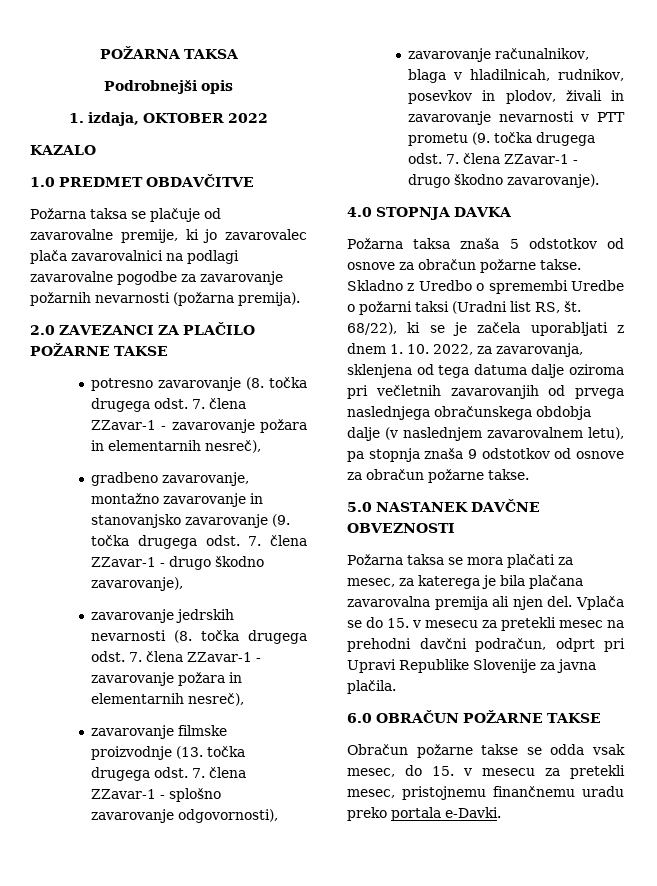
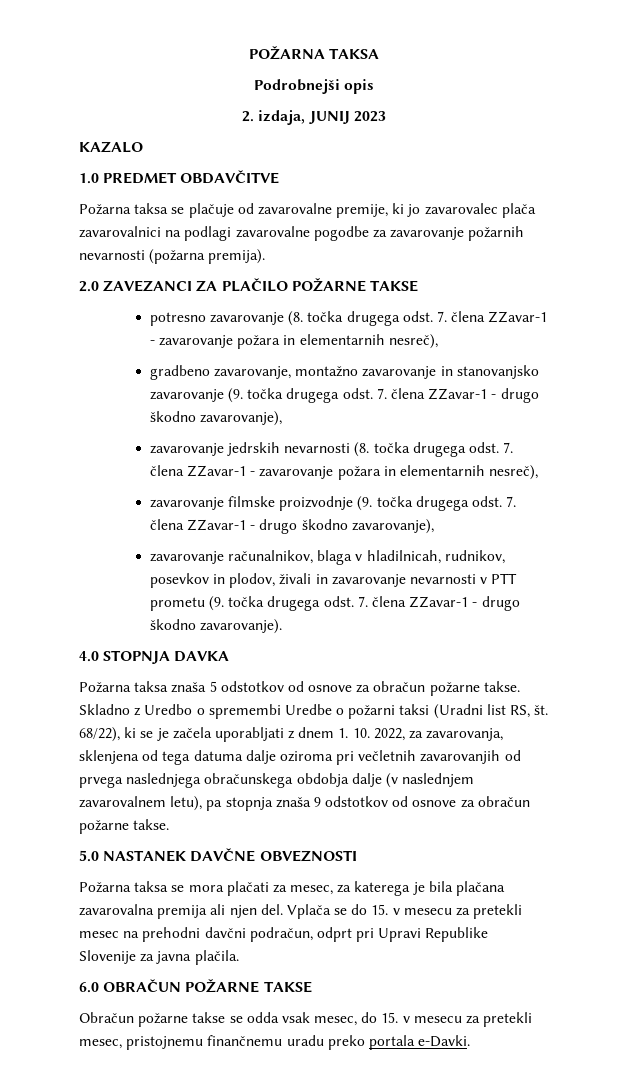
- 1. izdaja, OKTOBER 2022
+ 2. izdaja, JUNIJ 2023
- zavarovanje filmske proizvodnje (13. točka drugega odst. 7. člena ZZavar-1 - splošno zavarovanje odgovornosti),
+ zavarovanje filmske proizvodnje (9. točka drugega odst. 7. člena ZZavar-1 - drugo škodno zavarovanje),

